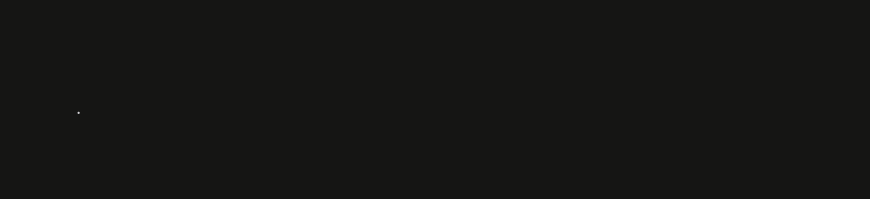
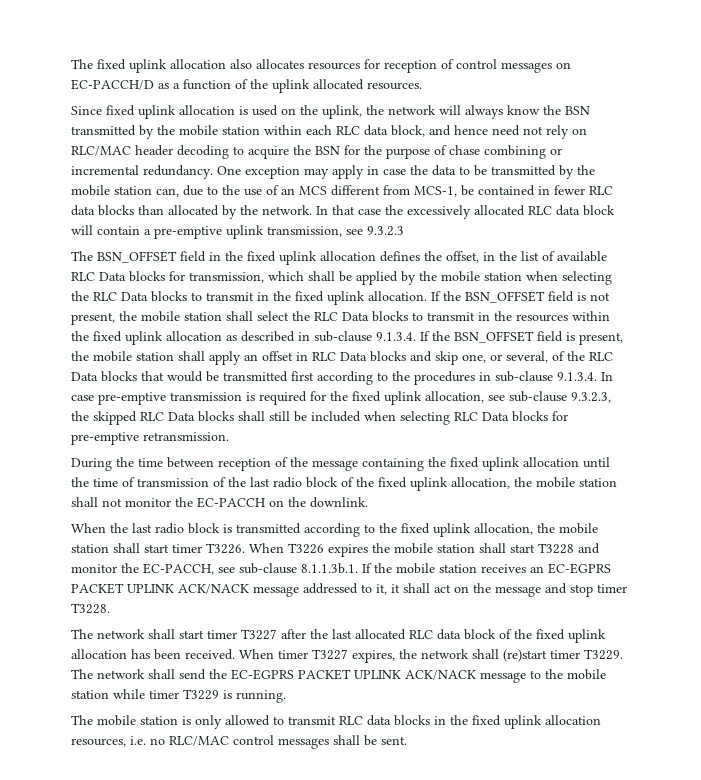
- .
+ The fixed uplink allocation also allocates resources for reception of control messages on EC-PACCH/D as a function of the uplink allocated resources.
+ Since fixed uplink allocation is used on the uplink, the network will always know the BSN transmitted by the mobile station within each RLC data block, and hence need not rely on RLC/MAC header decoding to acquire the BSN for the purpose of chase combining or incremental redundancy. One exception may apply in case the data to be transmitted by the mobile station can, due to the use of an MCS different from MCS-1, be contained in fewer RLC data blocks than allocated by the network. In that case the excessively allocated RLC data block will contain a pre-emptive uplink transmission, see 9.3.2.3
+ The BSN_OFFSET field in the fixed uplink allocation defines the offset, in the list of available RLC Data blocks for transmission, which shall be applied by the mobile station when selecting the RLC Data blocks to transmit in the fixed uplink allocation. If the BSN_OFFSET field is not present, the mobile station shall select the RLC Data blocks to transmit in the resources within the fixed uplink allocation as described in sub-clause 9.1.3.4. If the BSN_OFFSET field is present, the mobile station shall apply an offset in RLC Data blocks and skip one, or several, of the RLC Data blocks that would be transmitted first according to the procedures in sub-clause 9.1.3.4. In case pre-emptive transmission is required for the fixed uplink allocation, see sub-clause 9.3.2.3, the skipped RLC Data blocks shall still be included when selecting RLC Data blocks for pre-emptive retransmission.
+ During the time between reception of the message containing the fixed uplink allocation until the time of transmission of the last radio block of the fixed uplink allocation, the mobile station shall not monitor the EC-PACCH on the downlink.
+ When the last radio block is transmitted according to the fixed uplink allocation, the mobile station shall start timer T3226. When T3226 expires the mobile station shall start T3228 and monitor the EC-PACCH, see sub-clause 8.1.1.3b.1. If the mobile station receives an EC-EGPRS PACKET UPLINK ACK/NACK message addressed to it, it shall act on the message and stop timer T3228.
+ The network shall start timer T3227 after the last allocated RLC data block of the fixed uplink allocation has been received. When timer T3227 expires, the network shall (re)start timer T3229. The network shall send the EC-EGPRS PACKET UPLINK ACK/NACK message to the mobile station while timer T3229 is running.
+ The mobile station is only allowed to transmit RLC data blocks in the fixed uplink allocation resources, i.e. no RLC/MAC control messages shall be sent.

